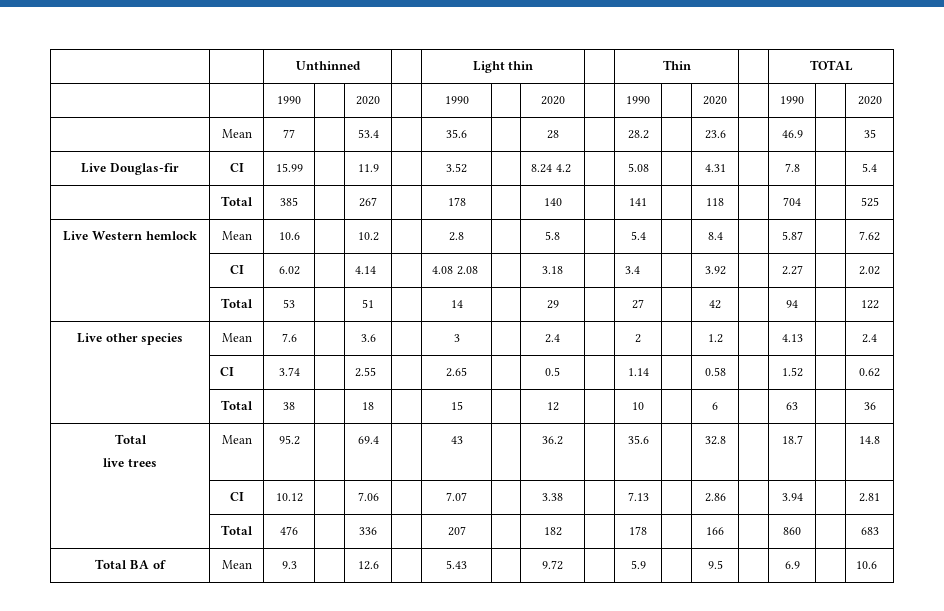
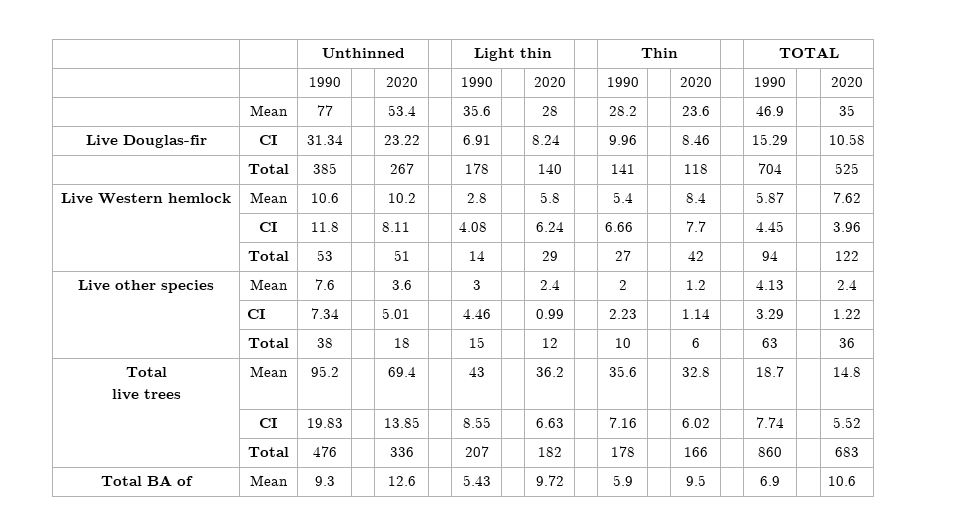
- Live Douglas-fir | CI | 15.99 | | 11.9 | | 3.52 | | 8.24 4.2 | | 5.08 | | 4.31 | | 7.8 | | 5.4
+ Live Douglas-fir | CI | 31.34 | | 23.22 | | 6.91 | | 8.24 | | 9.96 | | 8.46 | | 15.29 | | 10.58
- | CI | 6.02 | | 4.14 | | 4.08 2.08 | | 3.18 | | 3.4 | | 3.92 | | 2.27 | | 2.02
+ | CI | 11.8 | | 8.11 | | 4.08 | | 6.24 | | 6.66 | | 7.7 | | 4.45 | | 3.96
- | CI | 3.74 | | 2.55 | | 2.65 | | 0.5 | | 1.14 | | 0.58 | | 1.52 | | 0.62
+ | CI | 7.34 | | 5.01 | | 4.46 | | 0.99 | | 2.23 | | 1.14 | | 3.29 | | 1.22
- | CI | 10.12 | | 7.06 | | 7.07 | | 3.38 | | 7.13 | | 2.86 | | 3.94 | | 2.81
+ | CI | 19.83 | | 13.85 | | 8.55 | | 6.63 | | 7.16 | | 6.02 | | 7.74 | | 5.52

